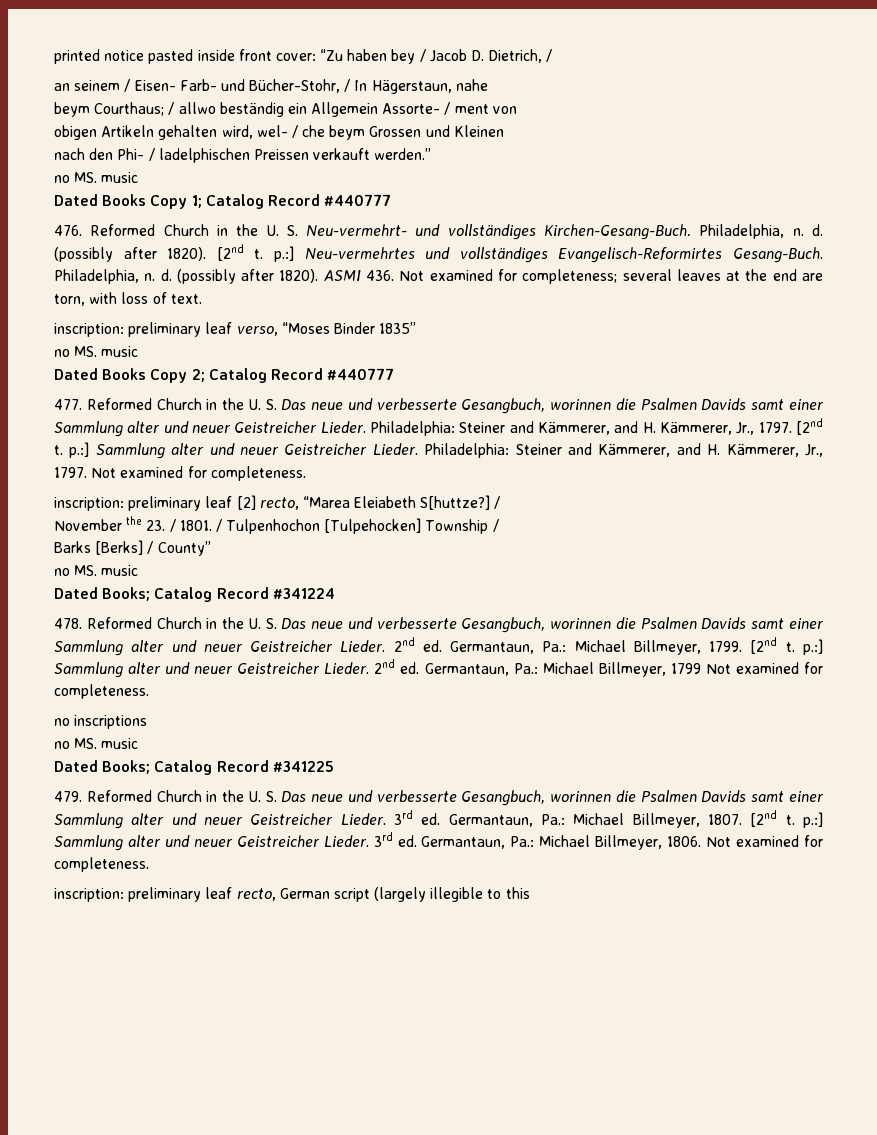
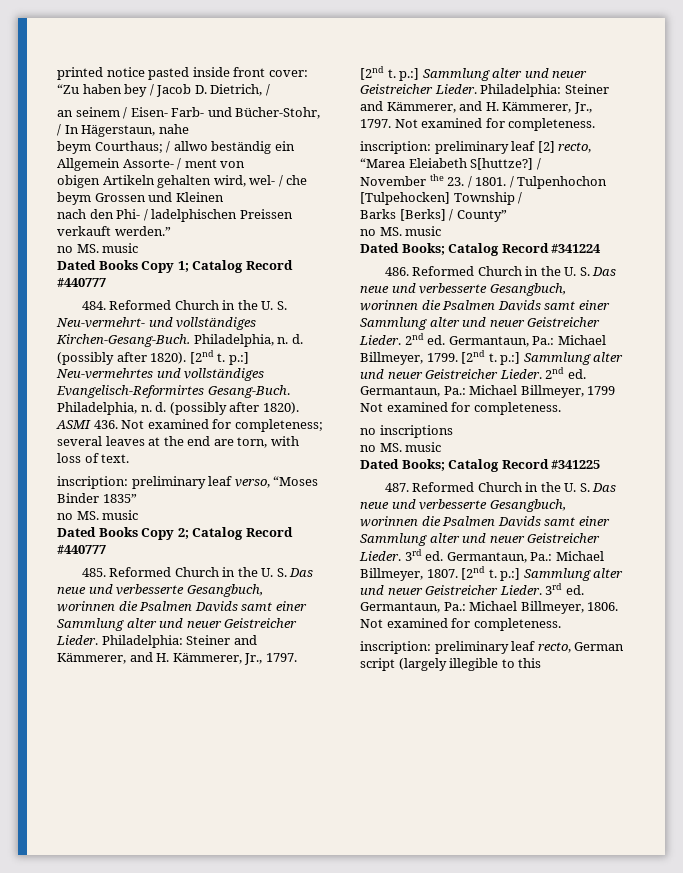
- 476. Reformed Church in the U. S. Neu-vermehrt- und vollständiges Kirchen-Gesang-Buch.
+ 484. Reformed Church in the U. S. Neu-vermehrt- und vollständiges Kirchen-Gesang-Buch.
- 477. Reformed Church in the U. S. Das neue und verbesserte Gesangbuch, worinnen die Psalmen Davids samt einer Sammlung alter und neuer Geistreicher Lieder.
+ 485. Reformed Church in the U. S. Das neue und verbesserte Gesangbuch, worinnen die Psalmen Davids samt einer Sammlung alter und neuer Geistreicher Lieder.
- 478. Reformed Church in the U. S. Das neue und verbesserte Gesangbuch, worinnen die Psalmen Davids samt einer Sammlung alter und neuer Geistreicher Lieder.
+ 486. Reformed Church in the U. S. Das neue und verbesserte Gesangbuch, worinnen die Psalmen Davids samt einer Sammlung alter und neuer Geistreicher Lieder.
- 479. Reformed Church in the U. S. Das neue und verbesserte Gesangbuch, worinnen die Psalmen Davids samt einer Sammlung alter und neuer Geistreicher Lieder.
+ 487. Reformed Church in the U. S. Das neue und verbesserte Gesangbuch, worinnen die Psalmen Davids samt einer Sammlung alter und neuer Geistreicher Lieder.

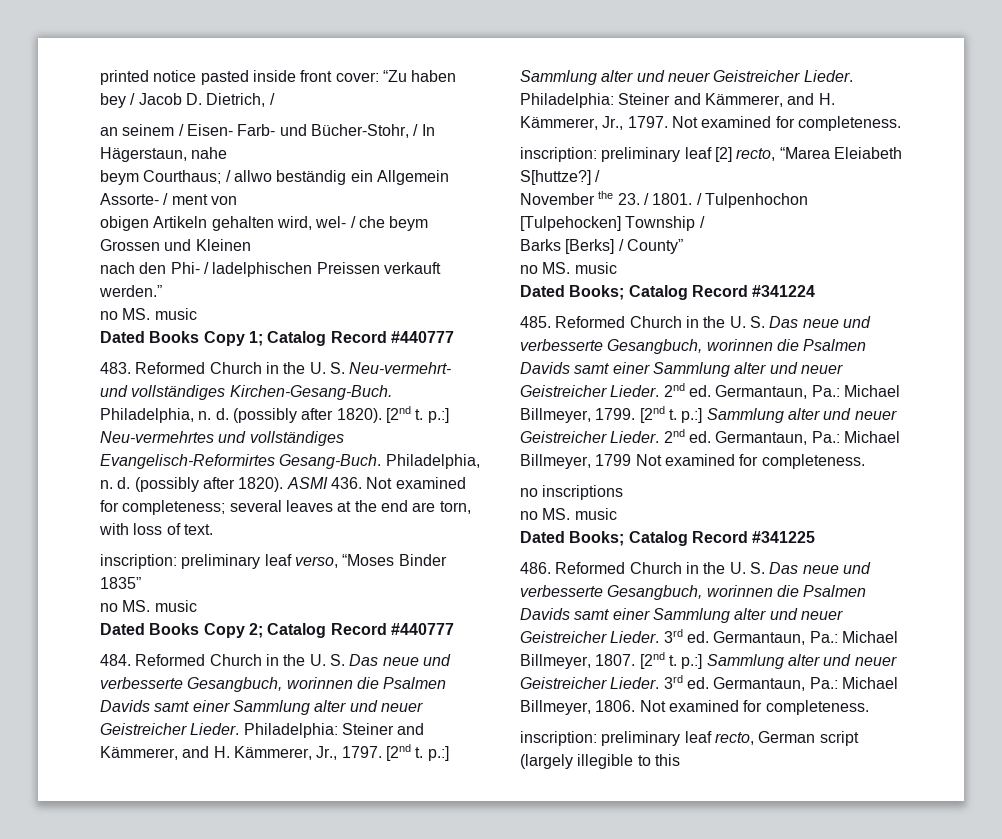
- 484. Reformed Church in the U. S. Neu-vermehrt- und vollständiges Kirchen-Gesang-Buch.
+ 483. Reformed Church in the U. S. Neu-vermehrt- und vollständiges Kirchen-Gesang-Buch.
- 485. Reformed Church in the U. S. Das neue und verbesserte Gesangbuch, worinnen die Psalmen Davids samt einer Sammlung alter und neuer Geistreicher Lieder.
+ 484. Reformed Church in the U. S. Das neue und verbesserte Gesangbuch, worinnen die Psalmen Davids samt einer Sammlung alter und neuer Geistreicher Lieder.
- 486. Reformed Church in the U. S. Das neue und verbesserte Gesangbuch, worinnen die Psalmen Davids samt einer Sammlung alter und neuer Geistreicher Lieder.
+ 485. Reformed Church in the U. S. Das neue und verbesserte Gesangbuch, worinnen die Psalmen Davids samt einer Sammlung alter und neuer Geistreicher Lieder.
- 487. Reformed Church in the U. S. Das neue und verbesserte Gesangbuch, worinnen die Psalmen Davids samt einer Sammlung alter und neuer Geistreicher Lieder.
+ 486. Reformed Church in the U. S. Das neue und verbesserte Gesangbuch, worinnen die Psalmen Davids samt einer Sammlung alter und neuer Geistreicher Lieder.

